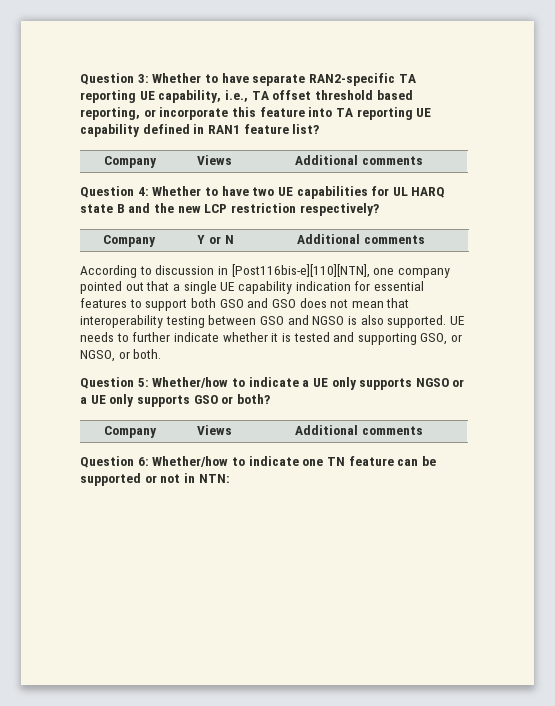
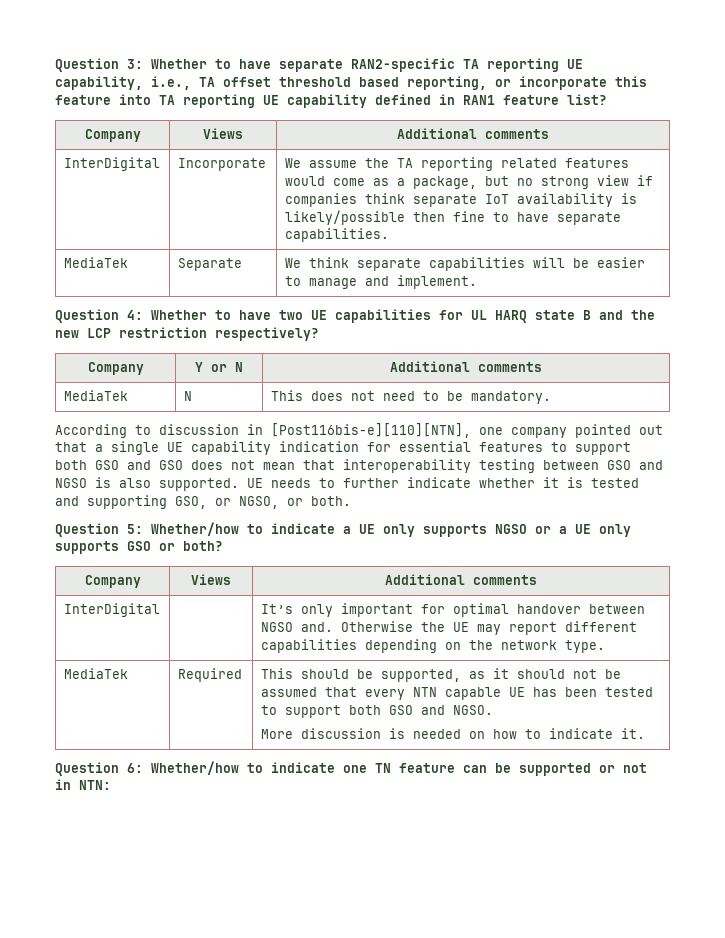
+ InterDigital | Incorporate | We assume the TA reporting related features would come as a package, but no strong view if companies think separate IoT availability is likely/possible then fine to have separate capabilities.
+ MediaTek | Separate | We think separate capabilities will be easier to manage and implement.
+ MediaTek | N | This does not need to be mandatory.
+ InterDigital | | It’s only important for optimal handover between NGSO and. Otherwise the UE may report different capabilities depending on the network type.
+ MediaTek | Required | This should be supported, as it should not be assumed that every NTN capable UE has been tested to support both GSO and NGSO.
+ More discussion is needed on how to indicate it.

